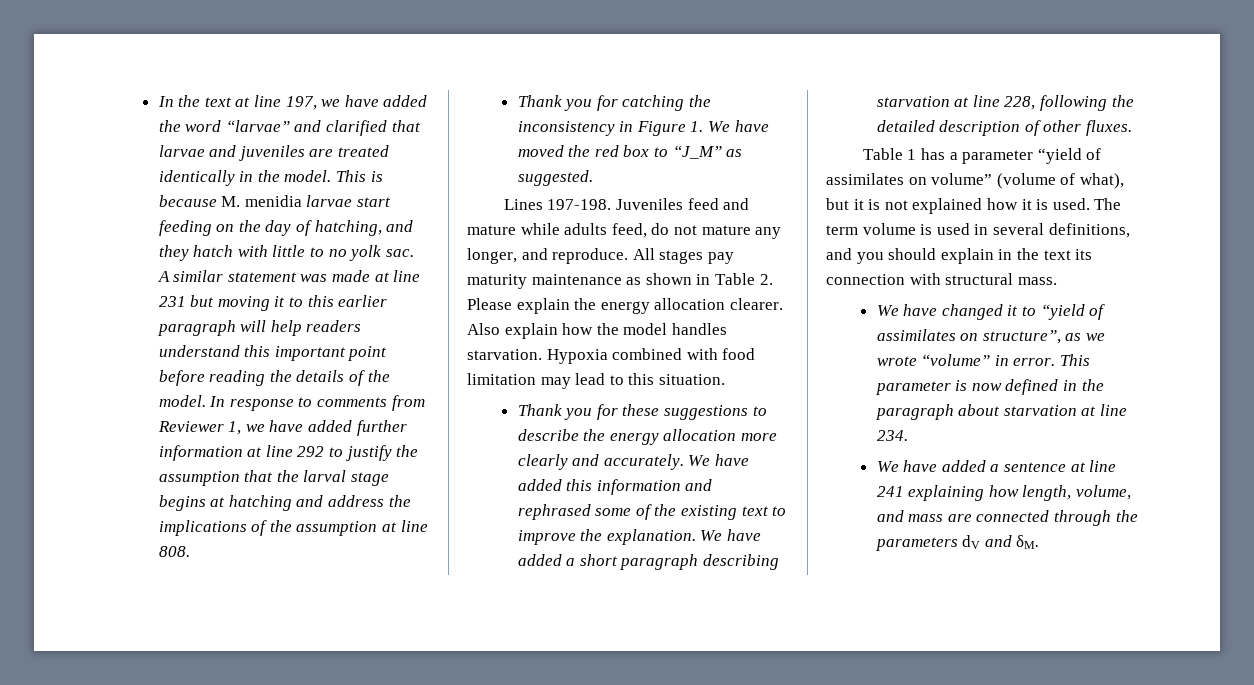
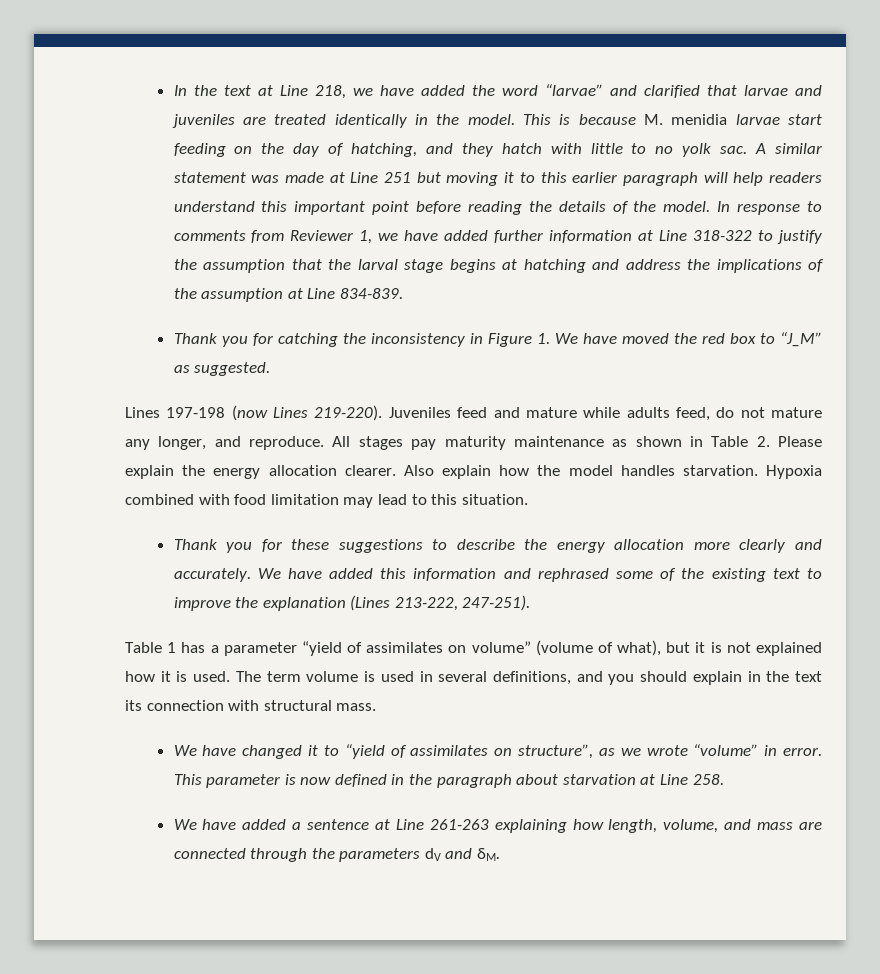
- In the text at line 197, we have added the word “larvae” and clarified that larvae and juveniles are treated identically in the model.
+ In the text at Line 218, we have added the word “larvae” and clarified that larvae and juveniles are treated identically in the model.
- A similar statement was made at line 231 but moving it to this earlier paragraph will help readers understand this important point before reading the details of the model.
+ A similar statement was made at Line 251 but moving it to this earlier paragraph will help readers understand this important point before reading the details of the model.
- In response to comments from Reviewer 1, we have added further information at line 292 to justify the assumption that the larval stage begins at hatching and address the implications of the assumption at line 808.
+ In response to comments from Reviewer 1, we have added further information at Line 318-322 to justify the assumption that the larval stage begins at hatching and address the implications of the assumption at Line 834-839.
- Lines 197-198.
+ Lines 197-198 (now Lines 219-220).
- We have added this information and rephrased some of the existing text to improve the explanation. We have added a short paragraph describing starvation at line 228, following the detailed description of other fluxes.
+ We have added this information and rephrased some of the existing text to improve the explanation (Lines 213-222, 247-251).
- This parameter is now defined in the paragraph about starvation at line 234.
+ This parameter is now defined in the paragraph about starvation at Line 258.
- We have added a sentence at line 241 explaining how length, volume, and mass are connected through the parameters dV and δM.
+ We have added a sentence at Line 261-263 explaining how length, volume, and mass are connected through the parameters dV and δM.

